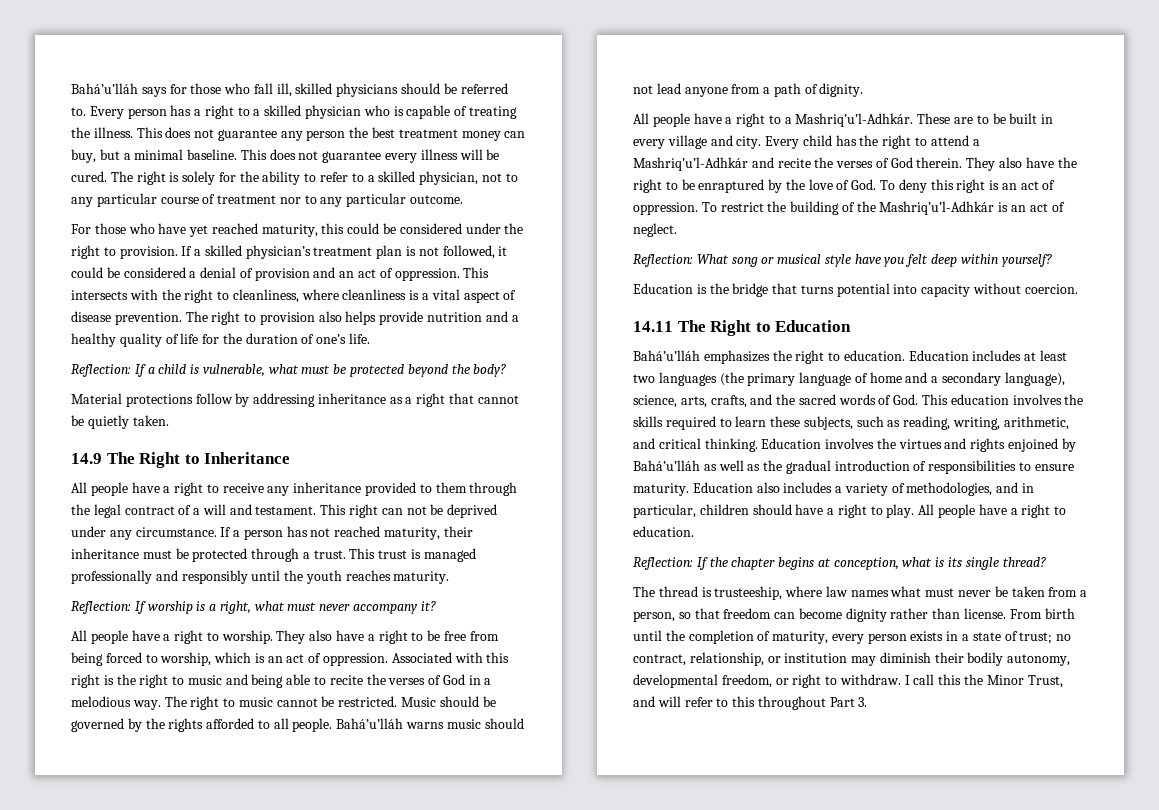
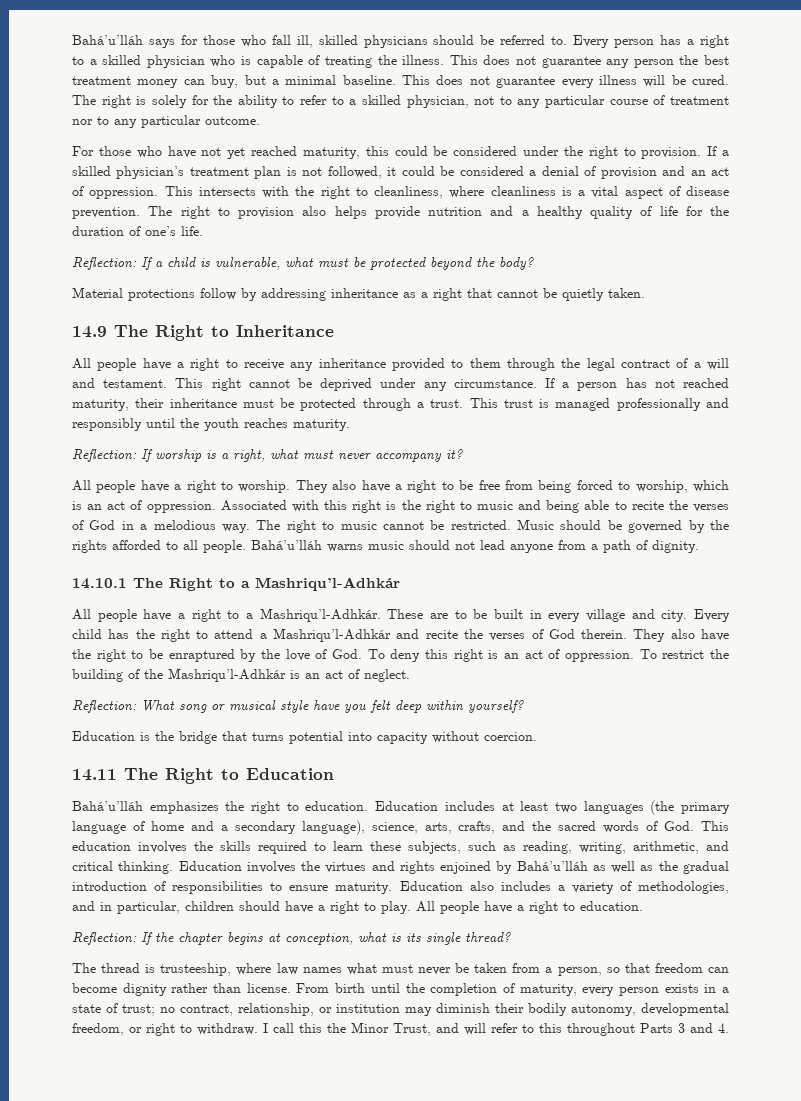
- For those who have yet reached maturity, this could be considered under the right to provision.
+ For those who have not yet reached maturity, this could be considered under the right to provision.
- This right can not be deprived under any circumstance.
+ This right cannot be deprived under any circumstance.
+ 14.10.1 The Right to a Mashriqu’l-Adhkár
- All people have a right to a Mashriq’u’l-Adhkár.
+ All people have a right to a Mashriqu’l-Adhkár.
- Every child has the right to attend a Mashriq’u’l-Adhkár and recite the verses of God therein.
+ Every child has the right to attend a Mashriqu’l-Adhkár and recite the verses of God therein.
- To restrict the building of the Mashriq’u’l-Adhkár is an act of neglect.
+ To restrict the building of the Mashriqu’l-Adhkár is an act of neglect.
- I call this the Minor Trust, and will refer to this throughout Part 3.
+ I call this the Minor Trust, and will refer to this throughout Parts 3 and 4.

